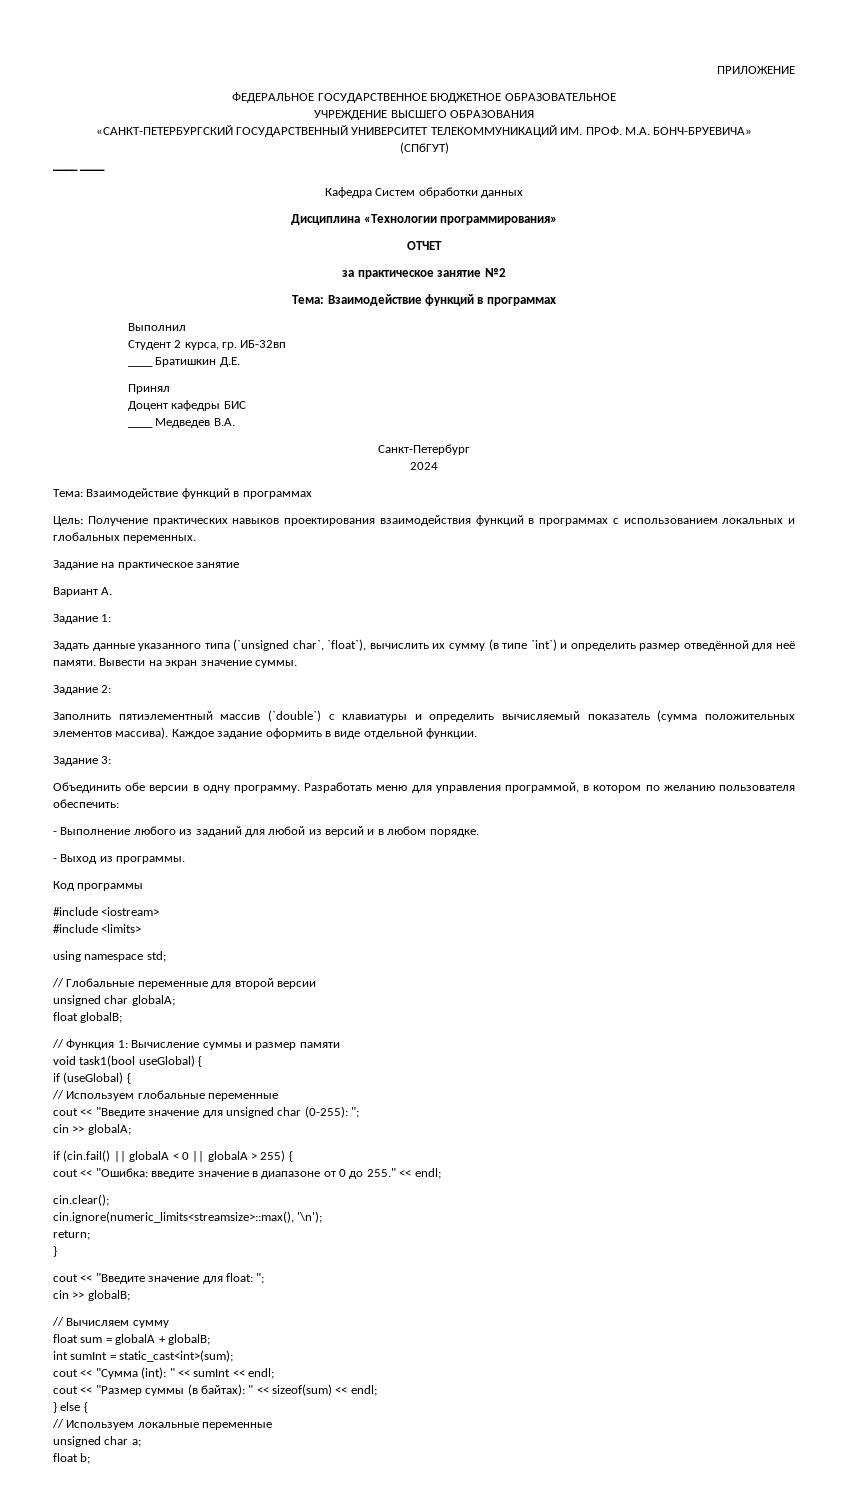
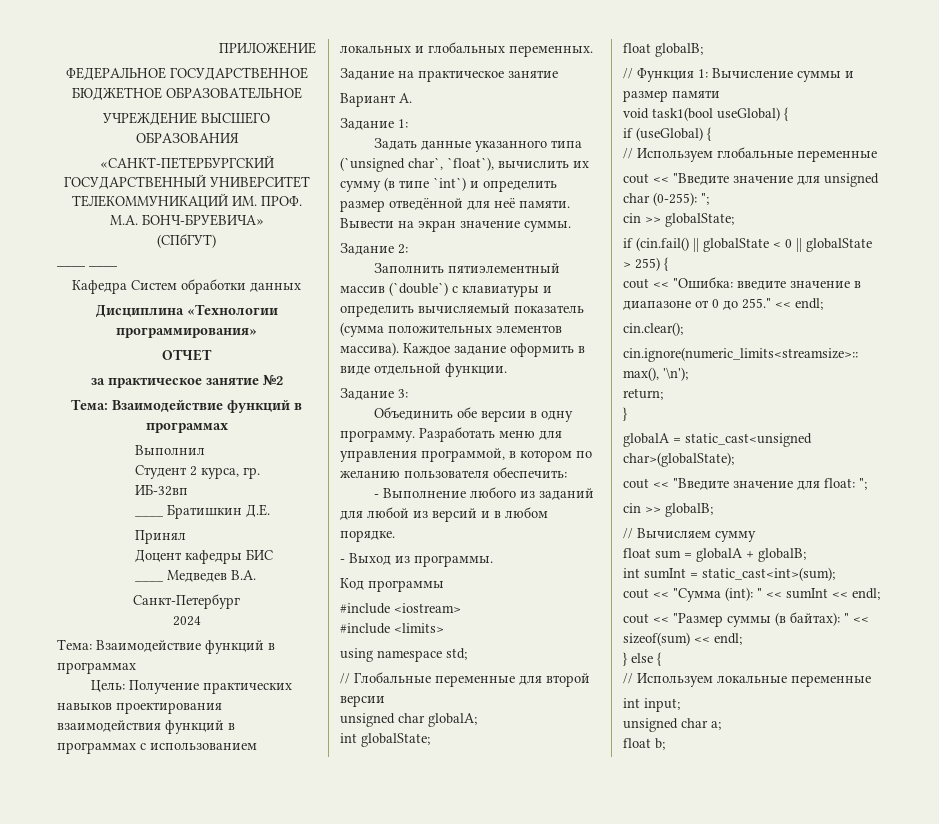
+ int globalState;
- cin >> globalA;
+ cin >> globalState;
- if (cin.fail() || globalA < 0 || globalA > 255) {
+ if (cin.fail() || globalState < 0 || globalState > 255) {
+ globalA = static_cast<unsigned char>(globalState);
+ int input;

